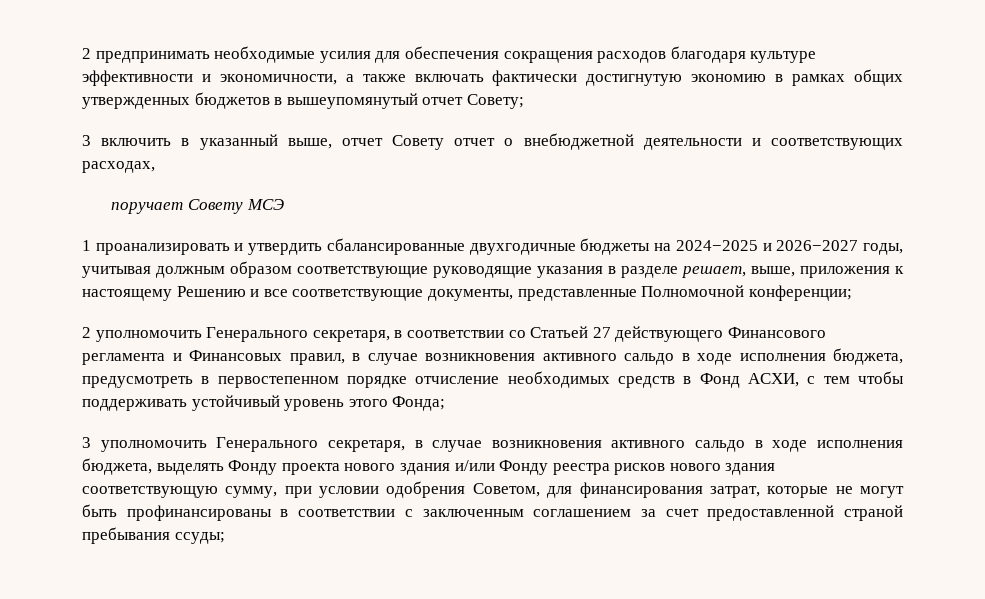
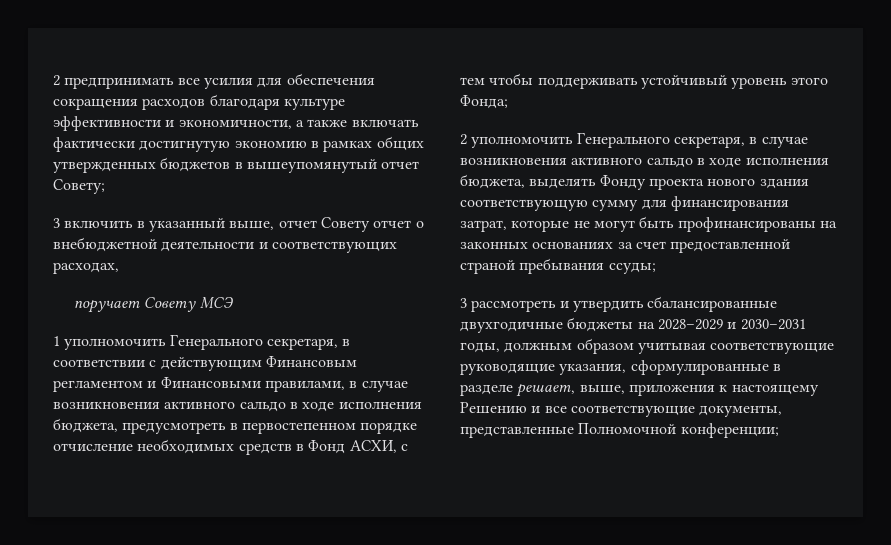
- 2 предпринимать необходимые усилия для обеспечения сокращения расходов благодаря культуре эффективности и экономичности, а также включать фактически достигнутую экономию в рамках общих утвержденных бюджетов в вышеупомянутый отчет Совету;
+ 2 предпринимать все усилия для обеспечения сокращения расходов благодаря культуре эффективности и экономичности, а также включать фактически достигнутую экономию в рамках общих утвержденных бюджетов в вышеупомянутый отчет Совету;
- 1 проанализировать и утвердить сбалансированные двухгодичные бюджеты на 2024−2025 и 2026−2027 годы, учитывая должным образом соответствующие руководящие указания в разделе решает, выше, приложения к настоящему Решению и все соответствующие документы, представленные Полномочной конференции;
- 2 уполномочить Генерального секретаря, в соответствии со Статьей 27 действующего Финансового регламента и Финансовых правил, в случае возникновения активного сальдо в ходе исполнения бюджета, предусмотреть в первостепенном порядке отчисление необходимых средств в Фонд АСХИ, с тем чтобы поддерживать устойчивый уровень этого Фонда;
+ 1 уполномочить Генерального секретаря, в соответствии с действующим Финансовым регламентом и Финансовыми правилами, в случае возникновения активного сальдо в ходе исполнения бюджета, предусмотреть в первостепенном порядке отчисление необходимых средств в Фонд АСХИ, с тем чтобы поддерживать устойчивый уровень этого Фонда;
- 3 уполномочить Генерального секретаря, в случае возникновения активного сальдо в ходе исполнения бюджета, выделять Фонду проекта нового здания и/или Фонду реестра рисков нового здания соответствующую сумму, при условии одобрения Советом, для финансирования затрат, которые не могут быть профинансированы в соответствии с заключенным соглашением за счет предоставленной страной пребывания ссуды;
+ 2 уполномочить Генерального секретаря, в случае возникновения активного сальдо в ходе исполнения бюджета, выделять Фонду проекта нового здания соответствующую сумму для финансирования затрат, которые не могут быть профинансированы на законных основаниях за счет предоставленной страной пребывания ссуды;
+ 3 рассмотреть и утвердить сбалансированные двухгодичные бюджеты на 2028–2029 и 2030–2031 годы, должным образом учитывая соответствующие руководящие указания, сформулированные в разделе решает, выше, приложения к настоящему Решению и все соответствующие документы, представленные Полномочной конференции;

